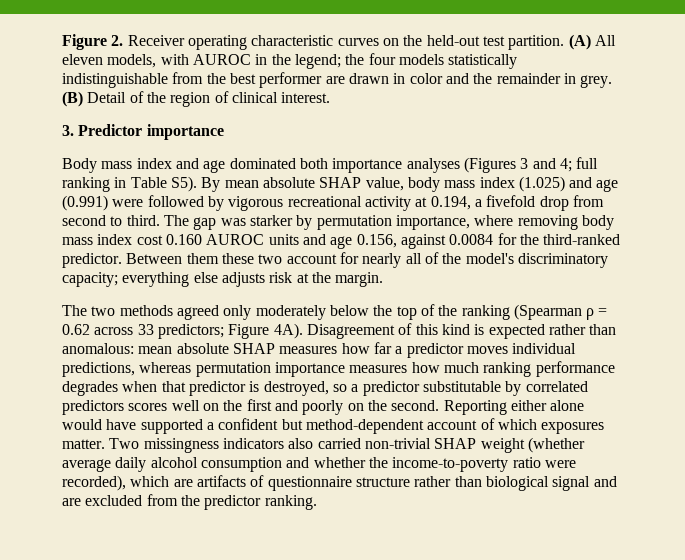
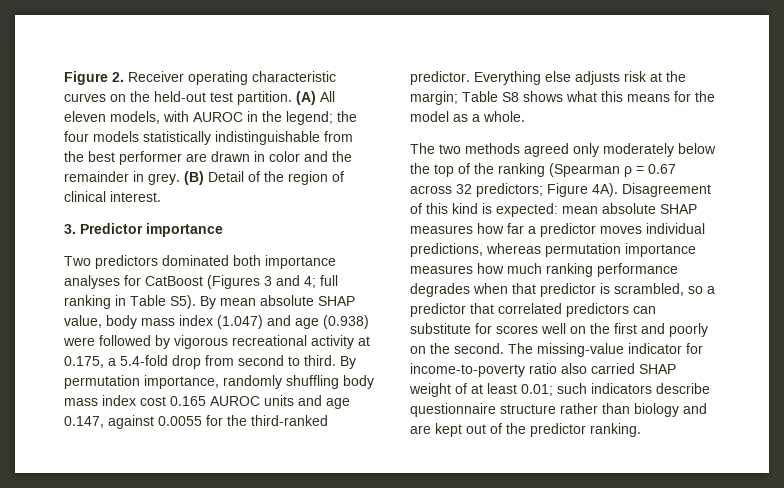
- Body mass index and age dominated both importance analyses (Figures 3 and 4; full ranking in Table S5). By mean absolute SHAP value, body mass index (1.025) and age (0.991) were followed by vigorous recreational activity at 0.194, a fivefold drop from second to third.
+ Two predictors dominated both importance analyses for CatBoost (Figures 3 and 4; full ranking in Table S5). By mean absolute SHAP value, body mass index (1.047) and age (0.938) were followed by vigorous recreational activity at 0.175, a 5.4-fold drop from second to third.
- The gap was starker by permutation importance, where removing body mass index cost 0.160 AUROC units and age 0.156, against 0.0084 for the third-ranked predictor.
+ By permutation importance, randomly shuffling body mass index cost 0.165 AUROC units and age 0.147, against 0.0055 for the third-ranked predictor.
- Between them these two account for nearly all of the model's discriminatory capacity; everything else adjusts risk at the margin.
+ Everything else adjusts risk at the margin; Table S8 shows what this means for the model as a whole.
- The two methods agreed only moderately below the top of the ranking (Spearman ρ = 0.62 across 33 predictors; Figure 4A).
+ The two methods agreed only moderately below the top of the ranking (Spearman ρ = 0.67 across 32 predictors; Figure 4A).
- Disagreement of this kind is expected rather than anomalous: mean absolute SHAP measures how far a predictor moves individual predictions, whereas permutation importance measures how much ranking performance degrades when that predictor is destroyed, so a predictor substitutable by correlated predictors scores well on the first and poorly on the second.
+ Disagreement of this kind is expected: mean absolute SHAP measures how far a predictor moves individual predictions, whereas permutation importance measures how much ranking performance degrades when that predictor is scrambled, so a predictor that correlated predictors can substitute for scores well on the first and poorly on the second.
- Reporting either alone would have supported a confident but method-dependent account of which exposures matter. Two missingness indicators also carried non-trivial SHAP weight (whether average daily alcohol consumption and whether the income-to-poverty ratio were recorded), which are artifacts of questionnaire structure rather than biological signal and are excluded from the predictor ranking.
+ The missing-value indicator for income-to-poverty ratio also carried SHAP weight of at least 0.01; such indicators describe questionnaire structure rather than biology and are kept out of the predictor ranking.

